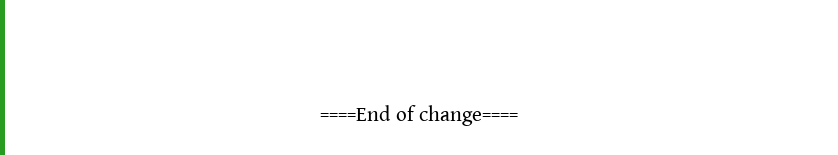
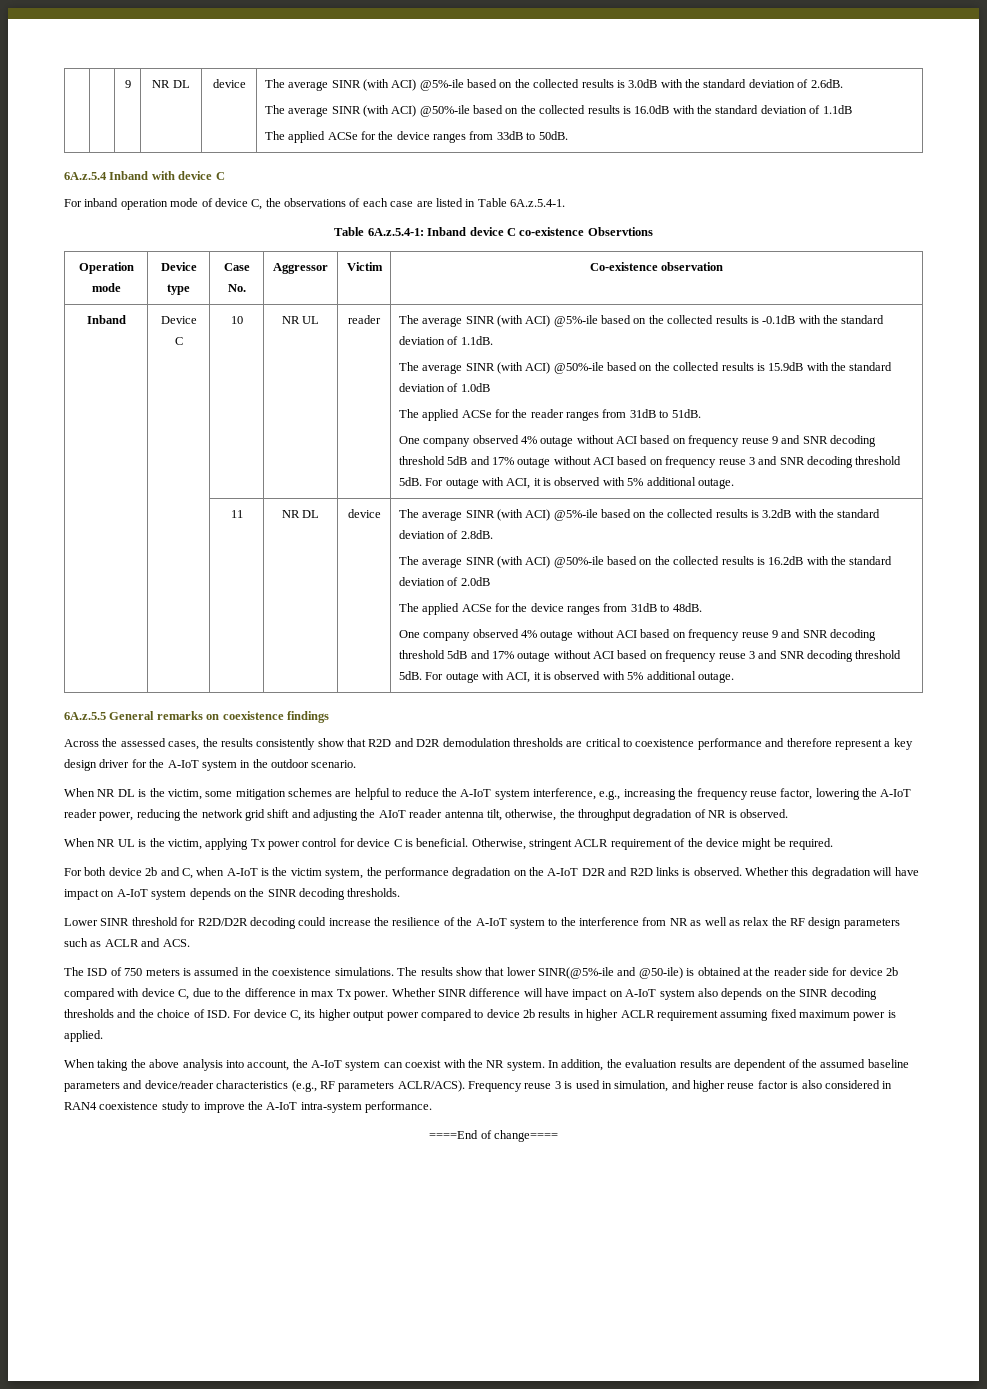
+ 9 | NR DL | device | The average SINR (with ACI) @5%-ile based on the collected results is 3.0dB with the standard deviation of 2.6dB.
+ The average SINR (with ACI) @50%-ile based on the collected results is 16.0dB with the standard deviation of 1.1dB
+ The applied ACSe for the device ranges from 33dB to 50dB.
+ 6A.z.5.4 Inband with device C
+ For inband operation mode of device C, the observations of each case are listed in Table 6A.z.5.4-1.
+ Table 6A.z.5.4-1: Inband device C co-existence Observtions
+ Operation mode | Device type | Case No. | Aggressor | Victim | Co-existence observation
+ Inband | Device C | 10 | NR UL | reader | The average SINR (with ACI) @5%-ile based on the collected results is -0.1dB with the standard deviation of 1.1dB.
+ The average SINR (with ACI) @50%-ile based on the collected results is 15.9dB with the standard deviation of 1.0dB
+ The applied ACSe for the reader ranges from 31dB to 51dB.
+ One company observed 4% outage without ACI based on frequency reuse 9 and SNR decoding threshold 5dB and 17% outage without ACI based on frequency reuse 3 and SNR decoding threshold 5dB. For outage with ACI, it is observed with 5% additional outage.
+ | | 11 | NR DL | device | The average SINR (with ACI) @5%-ile based on the collected results is 3.2dB with the standard deviation of 2.8dB.
+ The average SINR (with ACI) @50%-ile based on the collected results is 16.2dB with the standard deviation of 2.0dB
+ The applied ACSe for the device ranges from 31dB to 48dB.
+ One company observed 4% outage without ACI based on frequency reuse 9 and SNR decoding threshold 5dB and 17% outage without ACI based on frequency reuse 3 and SNR decoding threshold 5dB. For outage with ACI, it is observed with 5% additional outage.
+ 6A.z.5.5 General remarks on coexistence findings
+ Across the assessed cases, the results consistently show that R2D and D2R demodulation thresholds are critical to coexistence performance and therefore represent a key design driver for the A‑IoT system in the outdoor scenario.
+ When NR DL is the victim, some mitigation schemes are helpful to reduce the A-IoT system interference, e.g., increasing the frequency reuse factor, lowering the A-IoT reader power, reducing the network grid shift and adjusting the AIoT reader antenna tilt, otherwise, the throughput degradation of NR is observed.
+ When NR UL is the victim, applying Tx power control for device C is beneficial. Otherwise, stringent ACLR requirement of the device might be required.
+ For both device 2b and C, when A-IoT is the victim system, the performance degradation on the A-IoT D2R and R2D links is observed. Whether this degradation will have impact on A-IoT system depends on the SINR decoding thresholds.
+ Lower SINR threshold for R2D/D2R decoding could increase the resilience of the A-IoT system to the interference from NR as well as relax the RF design parameters such as ACLR and ACS.
+ The ISD of 750 meters is assumed in the coexistence simulations. The results show that lower SINR(@5%-ile and @50-ile) is obtained at the reader side for device 2b compared with device C, due to the difference in max Tx power. Whether SINR difference will have impact on A-IoT system also depends on the SINR decoding thresholds and the choice of ISD. For device C, its higher output power compared to device 2b results in higher ACLR requirement assuming fixed maximum power is applied.
+ When taking the above analysis into account, the A-IoT system can coexist with the NR system. In addition, the evaluation results are dependent of the assumed baseline parameters and device/reader characteristics (e.g., RF parameters ACLR/ACS). Frequency reuse 3 is used in simulation, and higher reuse factor is also considered in RAN4 coexistence study to improve the A‑IoT intra‑system performance.

